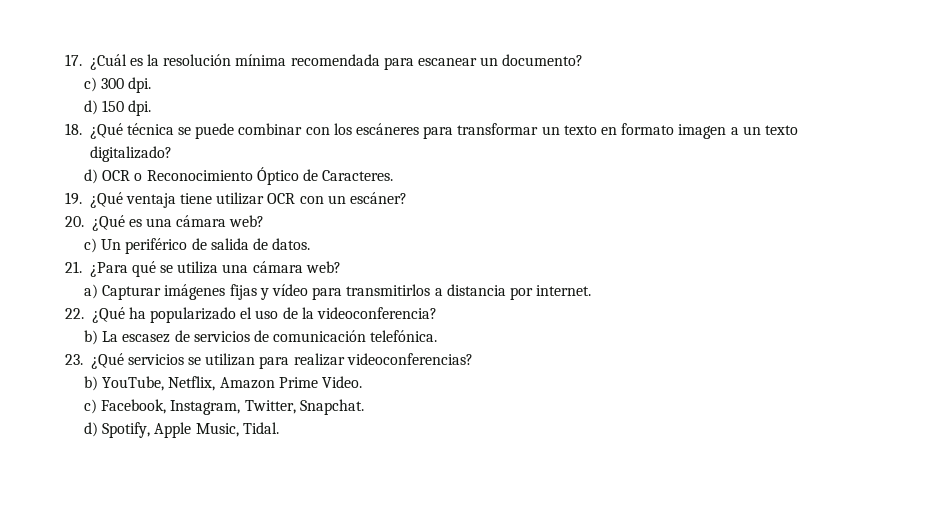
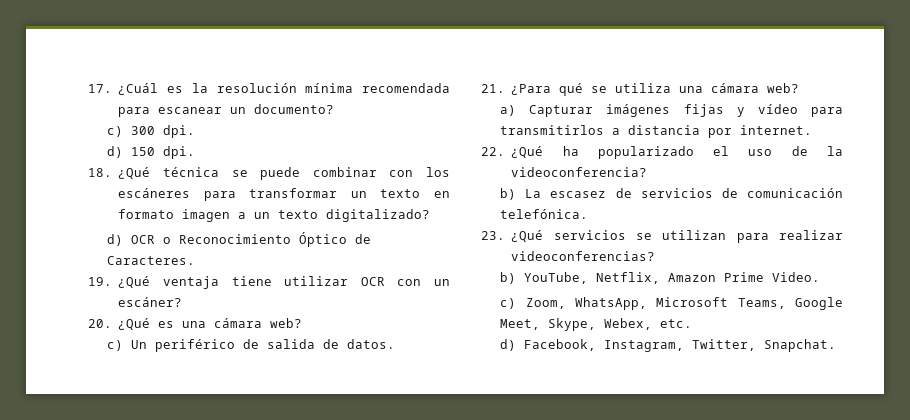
- c) Facebook, Instagram, Twitter, Snapchat.
+ c) Zoom, WhatsApp, Microsoft Teams, Google Meet, Skype, Webex, etc.
+ d) Facebook, Instagram, Twitter, Snapchat.
- d) Spotify, Apple Music, Tidal.

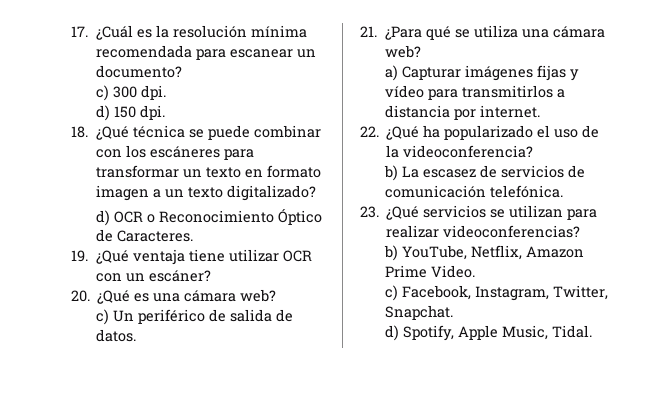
- c) Zoom, WhatsApp, Microsoft Teams, Google Meet, Skype, Webex, etc.
- d) Facebook, Instagram, Twitter, Snapchat.
+ c) Facebook, Instagram, Twitter, Snapchat.
+ d) Spotify, Apple Music, Tidal.

